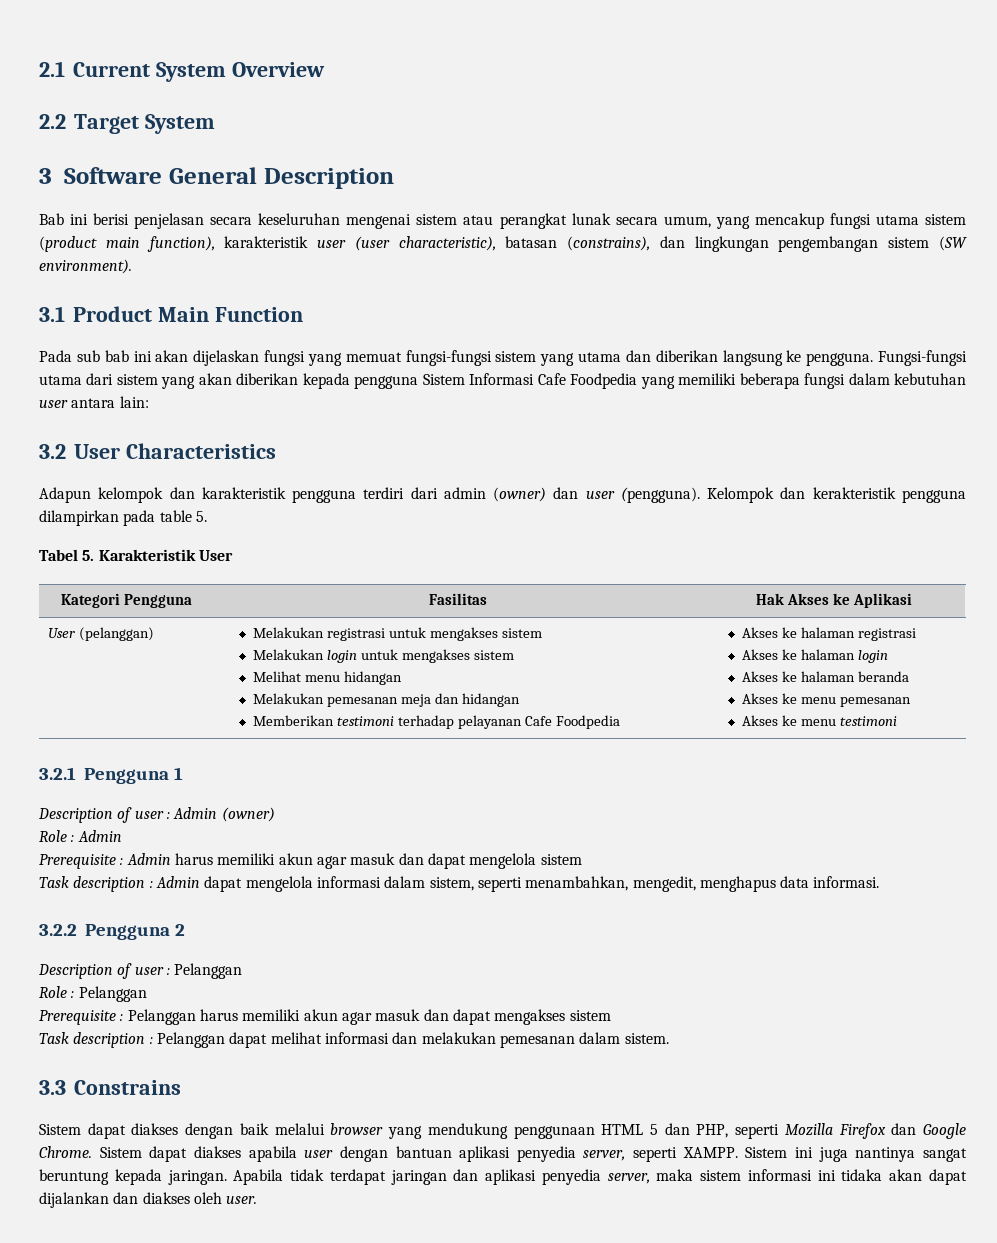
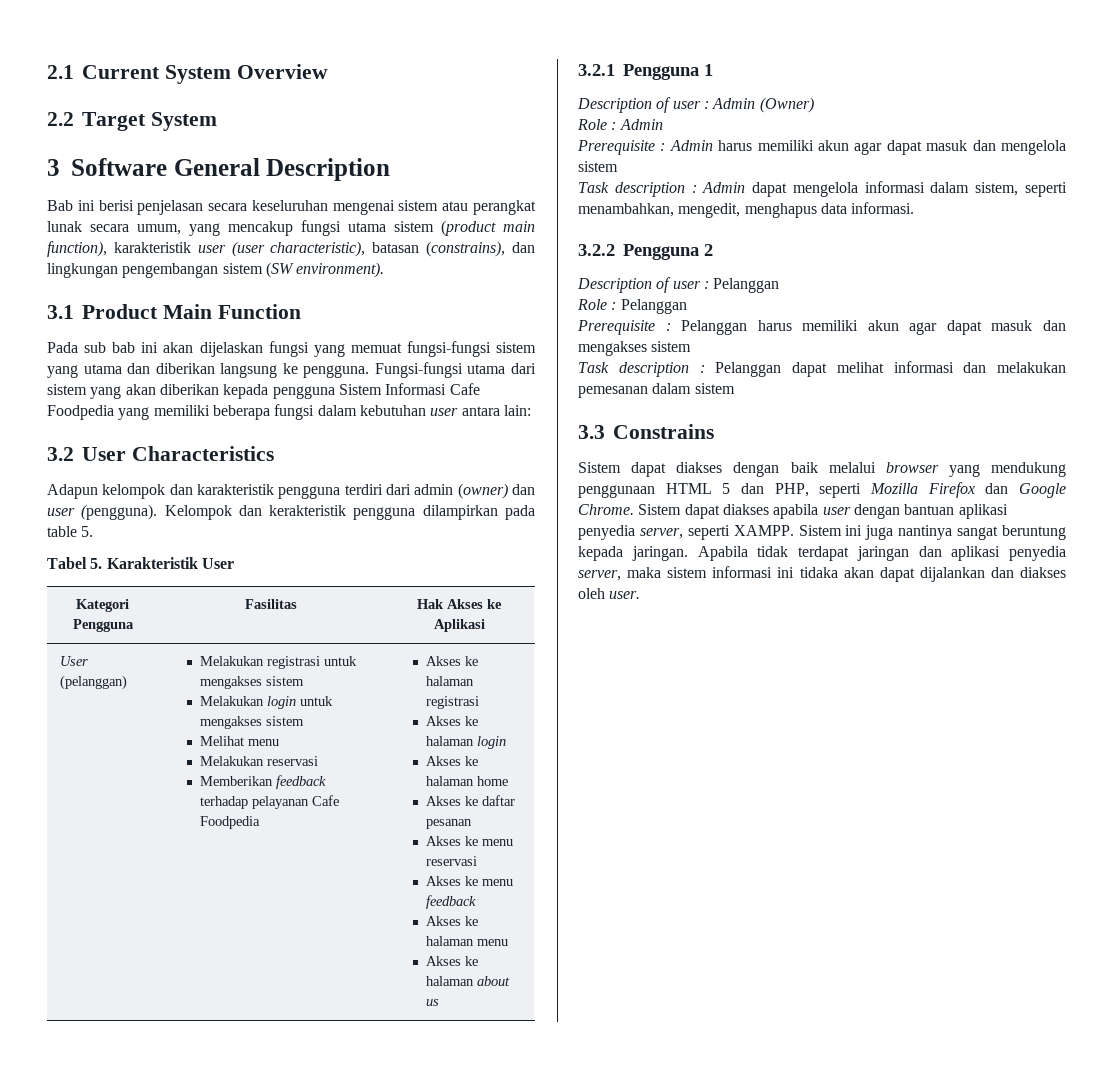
- Melihat menu hidangan
- Melakukan pemesanan meja dan hidangan
+ Melihat menu
+ Melakukan reservasi
- Memberikan testimoni terhadap pelayanan Cafe Foodpedia
+ Memberikan feedback terhadap pelayanan Cafe Foodpedia
- Akses ke halaman beranda
- Akses ke menu pemesanan
- Akses ke menu testimoni
+ Akses ke halaman home
+ Akses ke daftar pesanan
+ Akses ke menu reservasi
+ Akses ke menu feedback
+ Akses ke halaman menu
+ Akses ke halaman about us
- Description of user : Admin (owner)
+ Description of user : Admin (Owner)
- Prerequisite : Admin harus memiliki akun agar masuk dan dapat mengelola sistem
+ Prerequisite : Admin harus memiliki akun agar dapat masuk dan mengelola sistem
- Prerequisite : Pelanggan harus memiliki akun agar masuk dan dapat mengakses sistem
+ Prerequisite : Pelanggan harus memiliki akun agar dapat masuk dan mengakses sistem
- Task description : Pelanggan dapat melihat informasi dan melakukan pemesanan dalam sistem.
+ Task description : Pelanggan dapat melihat informasi dan melakukan pemesanan dalam sistem

